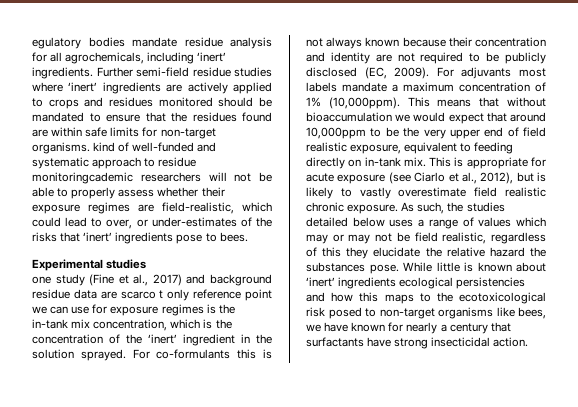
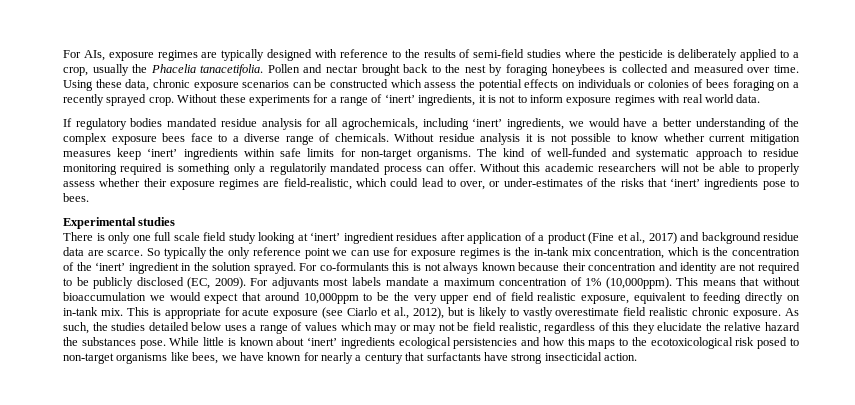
- egulatory bodies mandate residue analysis for all agrochemicals, including ‘inert’ ingredients. Further semi-field residue studies where ‘inert’ ingredients are actively applied to crops and residues monitored should be mandated to ensure that the residues found are within safe limits for non-target organisms. kind of well-funded and systematic approach to residue monitoringcademic researchers will not be able to properly assess whether their exposure regimes are field-realistic, which could lead to over, or under-estimates of the risks that ‘inert’ ingredients pose to bees.
+ For AIs, exposure regimes are typically designed with reference to the results of semi-field studies where the pesticide is deliberately applied to a crop, usually the Phacelia tanacetifolia. Pollen and nectar brought back to the nest by foraging honeybees is collected and measured over time. Using these data, chronic exposure scenarios can be constructed which assess the potential effects on individuals or colonies of bees foraging on a recently sprayed crop. Without these experiments for a range of ‘inert’ ingredients, it is not to inform exposure regimes with real world data.
+ If regulatory bodies mandated residue analysis for all agrochemicals, including ‘inert’ ingredients, we would have a better understanding of the complex exposure bees face to a diverse range of chemicals. Without residue analysis it is not possible to know whether current mitigation measures keep ‘inert’ ingredients within safe limits for non-target organisms. The kind of well-funded and systematic approach to residue monitoring required is something only a regulatorily mandated process can offer. Without this academic researchers will not be able to properly assess whether their exposure regimes are field-realistic, which could lead to over, or under-estimates of the risks that ‘inert’ ingredients pose to bees.
- one study (Fine et al., 2017) and background residue data are scarco t only reference point we can use for exposure regimes is the in-tank mix concentration, which is the concentration of the ‘inert’ ingredient in the solution sprayed.
+ There is only one full scale field study looking at ‘inert’ ingredient residues after application of a product (Fine et al., 2017) and background residue data are scarce. So typically the only reference point we can use for exposure regimes is the in-tank mix concentration, which is the concentration of the ‘inert’ ingredient in the solution sprayed.

